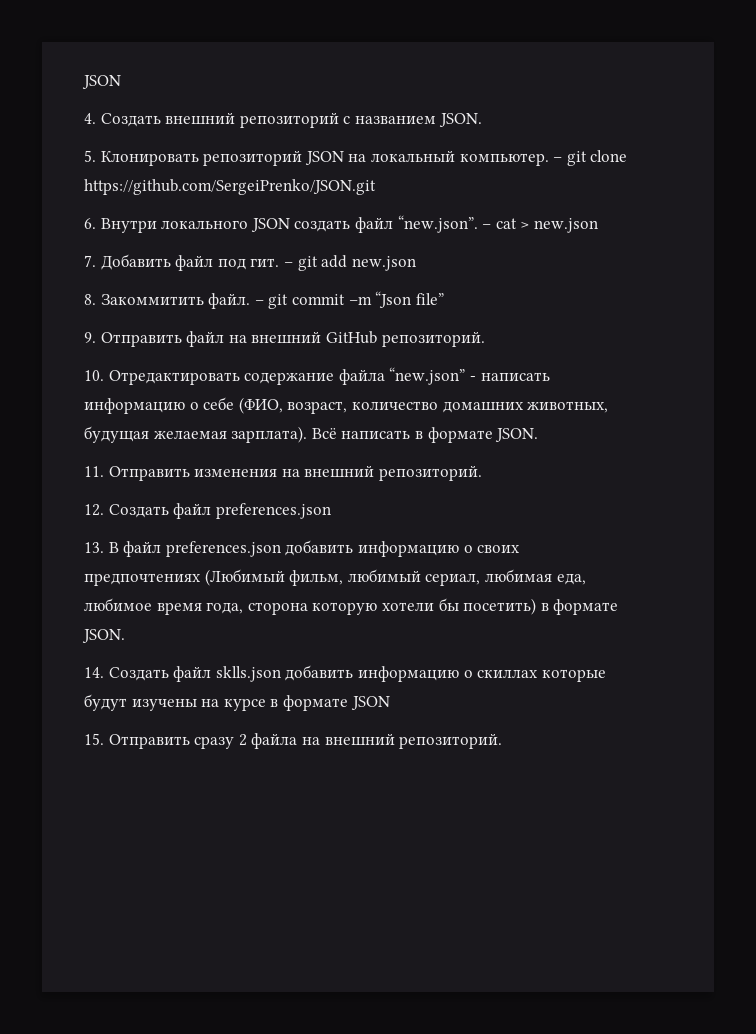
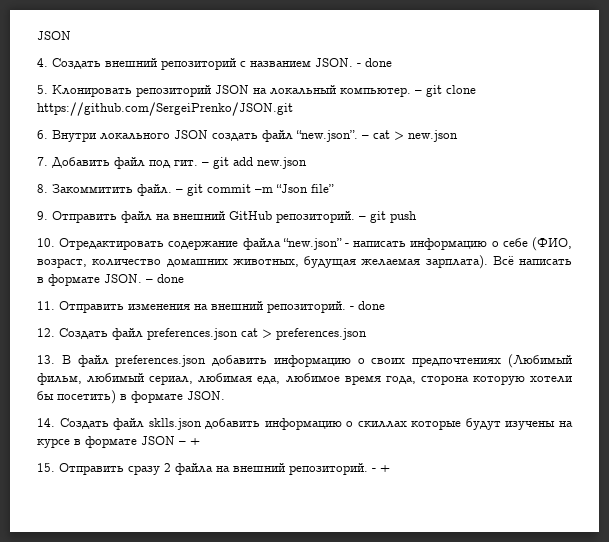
- 4. Создать внешний репозиторий c названием JSON.
+ 4. Создать внешний репозиторий c названием JSON. - done
+ – git push
- Всё написать в формате JSON.
+ Всё написать в формате JSON. – done
- 11. Отправить изменения на внешний репозиторий.
+ 11. Отправить изменения на внешний репозиторий. - done
- 12. Создать файл preferences.json
+ 12. Создать файл preferences.json cat > preferences.json
- 14. Создать файл sklls.json добавить информацию о скиллах которые будут изучены на курсе в формате JSON
+ 14. Создать файл sklls.json добавить информацию о скиллах которые будут изучены на курсе в формате JSON – +
- 15. Отправить сразу 2 файла на внешний репозиторий.
+ 15. Отправить сразу 2 файла на внешний репозиторий. - +

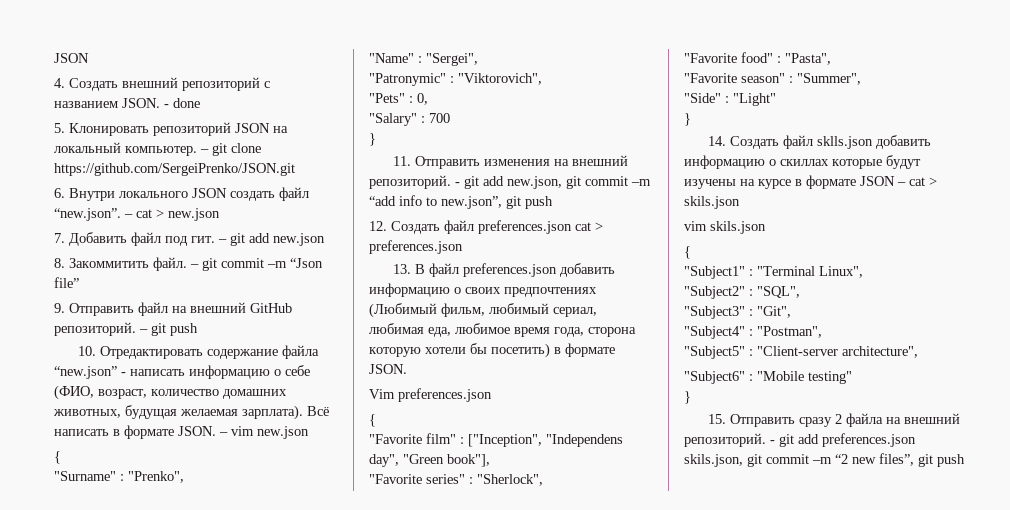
- Всё написать в формате JSON. – done
+ Всё написать в формате JSON. – vim new.json
+ {
+ "Surname" : "Prenko",
+ "Name" : "Sergei",
+ "Patronymic" : "Viktorovich",
+ "Pets" : 0,
+ "Salary" : 700
+ }
- 11. Отправить изменения на внешний репозиторий. - done
+ 11. Отправить изменения на внешний репозиторий. - git add new.json, git commit –m “add info to new.json”, git push
+ Vim preferences.json
+ {
+ "Favorite film" : ["Inception", "Independens day", "Green book"],
+ "Favorite series" : "Sherlock",
+ "Favorite food" : "Pasta",
+ "Favorite season" : "Summer",
+ "Side" : "Light"
+ }
- 14. Создать файл sklls.json добавить информацию о скиллах которые будут изучены на курсе в формате JSON – +
+ 14. Создать файл sklls.json добавить информацию о скиллах которые будут изучены на курсе в формате JSON – cat > skils.json
+ vim skils.json
+ {
+ "Subject1" : "Terminal Linux",
+ "Subject2" : "SQL",
+ "Subject3" : "Git",
+ "Subject4" : "Postman",
+ "Subject5" : "Client-server architecture",
+ "Subject6" : "Mobile testing"
+ }
- 15. Отправить сразу 2 файла на внешний репозиторий. - +
+ 15. Отправить сразу 2 файла на внешний репозиторий. - git add preferences.json skils.json, git commit –m “2 new files”, git push

